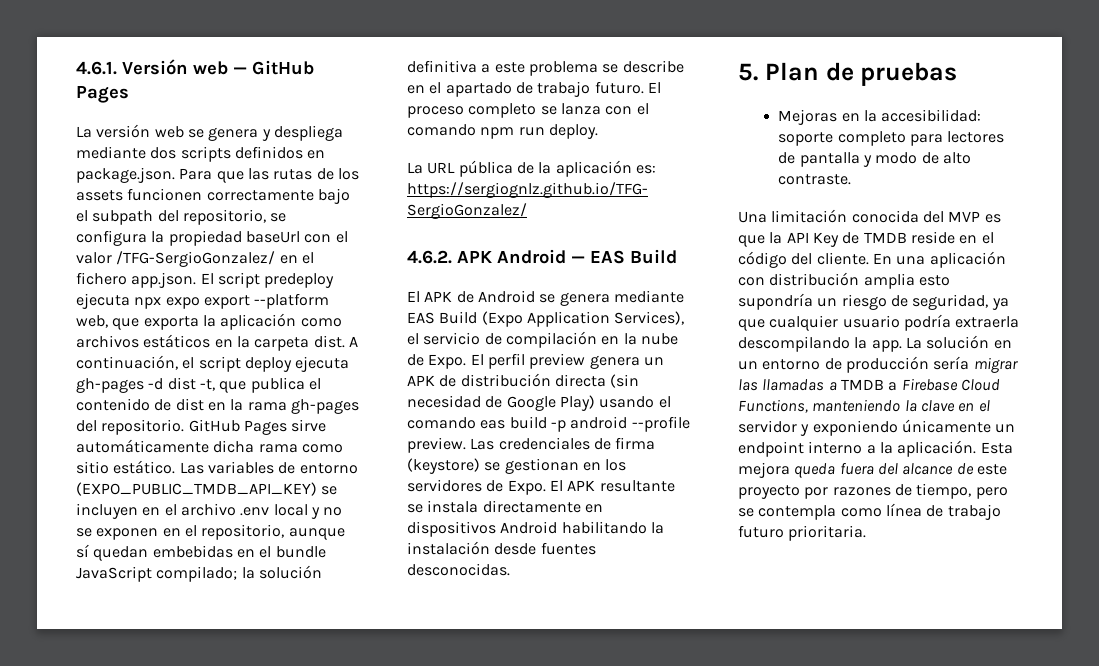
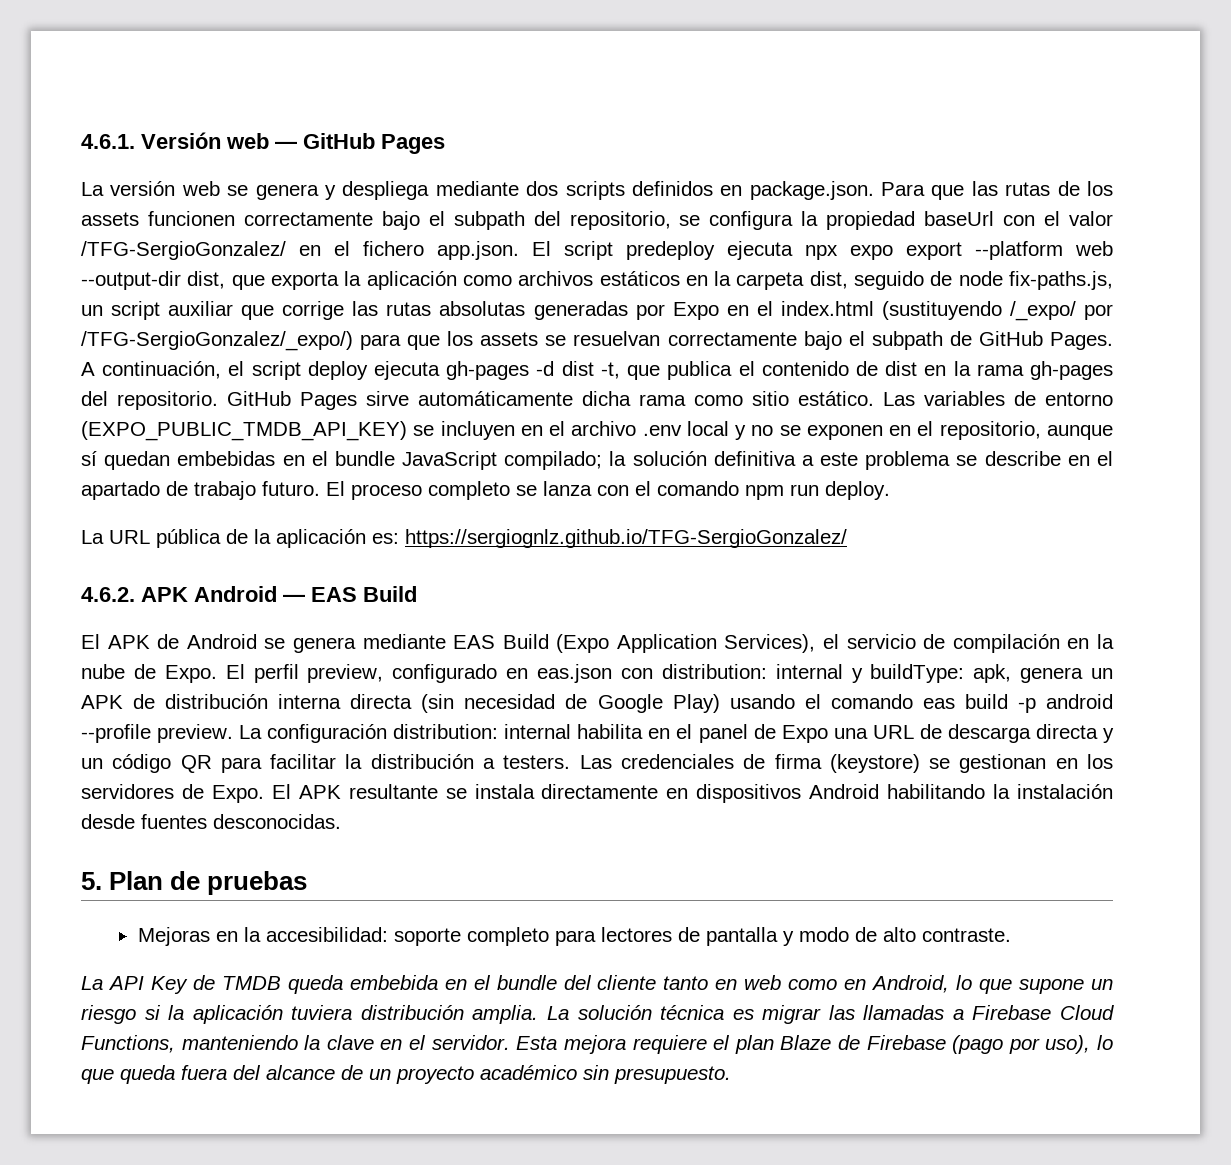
- La versión web se genera y despliega mediante dos scripts definidos en package.json. Para que las rutas de los assets funcionen correctamente bajo el subpath del repositorio, se configura la propiedad baseUrl con el valor /TFG-SergioGonzalez/ en el fichero app.json. El script predeploy ejecuta npx expo export --platform web, que exporta la aplicación como archivos estáticos en la carpeta dist.
+ La versión web se genera y despliega mediante dos scripts definidos en package.json. Para que las rutas de los assets funcionen correctamente bajo el subpath del repositorio, se configura la propiedad baseUrl con el valor /TFG-SergioGonzalez/ en el fichero app.json. El script predeploy ejecuta npx expo export --platform web --output-dir dist, que exporta la aplicación como archivos estáticos en la carpeta dist, seguido de node fix-paths.js, un script auxiliar que corrige las rutas absolutas generadas por Expo en el index.html (sustituyendo /_expo/ por /TFG-SergioGonzalez/_expo/) para que los assets se resuelvan correctamente bajo el subpath de GitHub Pages.
- El perfil preview genera un APK de distribución directa (sin necesidad de Google Play) usando el comando eas build -p android --profile preview.
+ El perfil preview, configurado en eas.json con distribution: internal y buildType: apk, genera un APK de distribución interna directa (sin necesidad de Google Play) usando el comando eas build -p android --profile preview.
+ La configuración distribution: internal habilita en el panel de Expo una URL de descarga directa y un código QR para facilitar la distribución a testers.
- Una limitación conocida del MVP es que la API Key de TMDB reside en el código del cliente. En una aplicación con distribución amplia esto supondría un riesgo de seguridad, ya que cualquier usuario podría extraerla descompilando la app. La solución en un entorno de producción sería migrar las llamadas a TMDB a Firebase Cloud Functions, manteniendo la clave en el servidor y exponiendo únicamente un endpoint interno a la aplicación. Esta mejora queda fuera del alcance de este proyecto por razones de tiempo, pero se contempla como línea de trabajo futuro prioritaria.
+ La API Key de TMDB queda embebida en el bundle del cliente tanto en web como en Android, lo que supone un riesgo si la aplicación tuviera distribución amplia. La solución técnica es migrar las llamadas a Firebase Cloud Functions, manteniendo la clave en el servidor. Esta mejora requiere el plan Blaze de Firebase (pago por uso), lo que queda fuera del alcance de un proyecto académico sin presupuesto.

